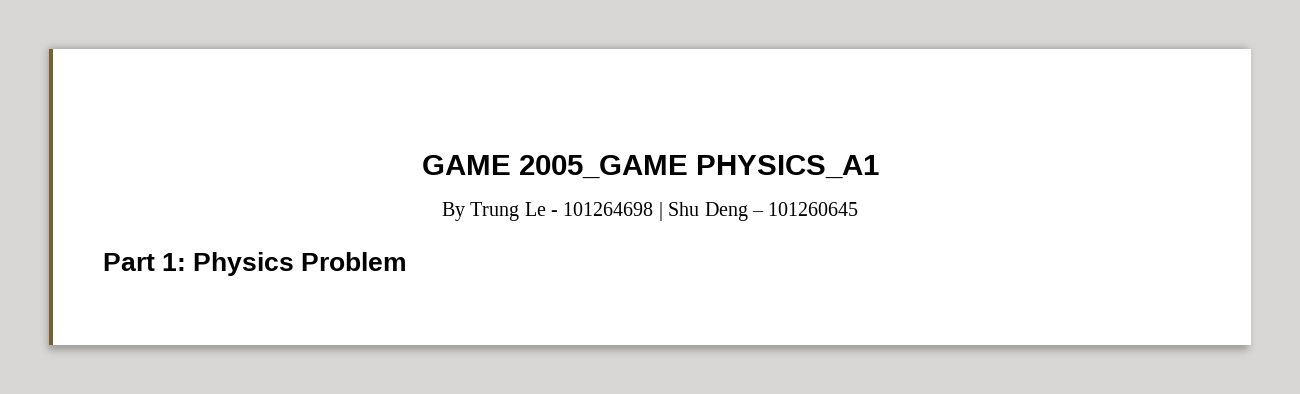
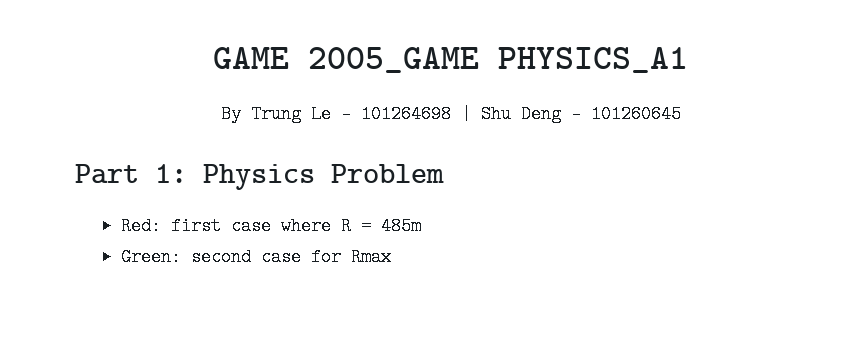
+ Red: first case where R = 485m
+ Green: second case for Rmax

